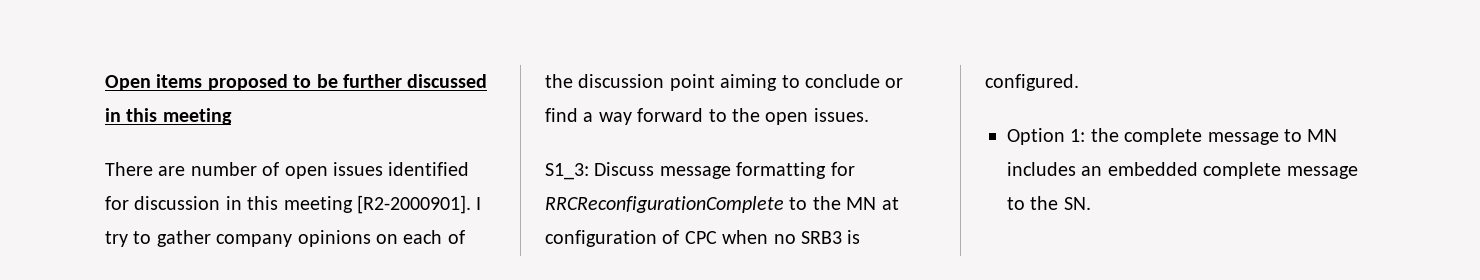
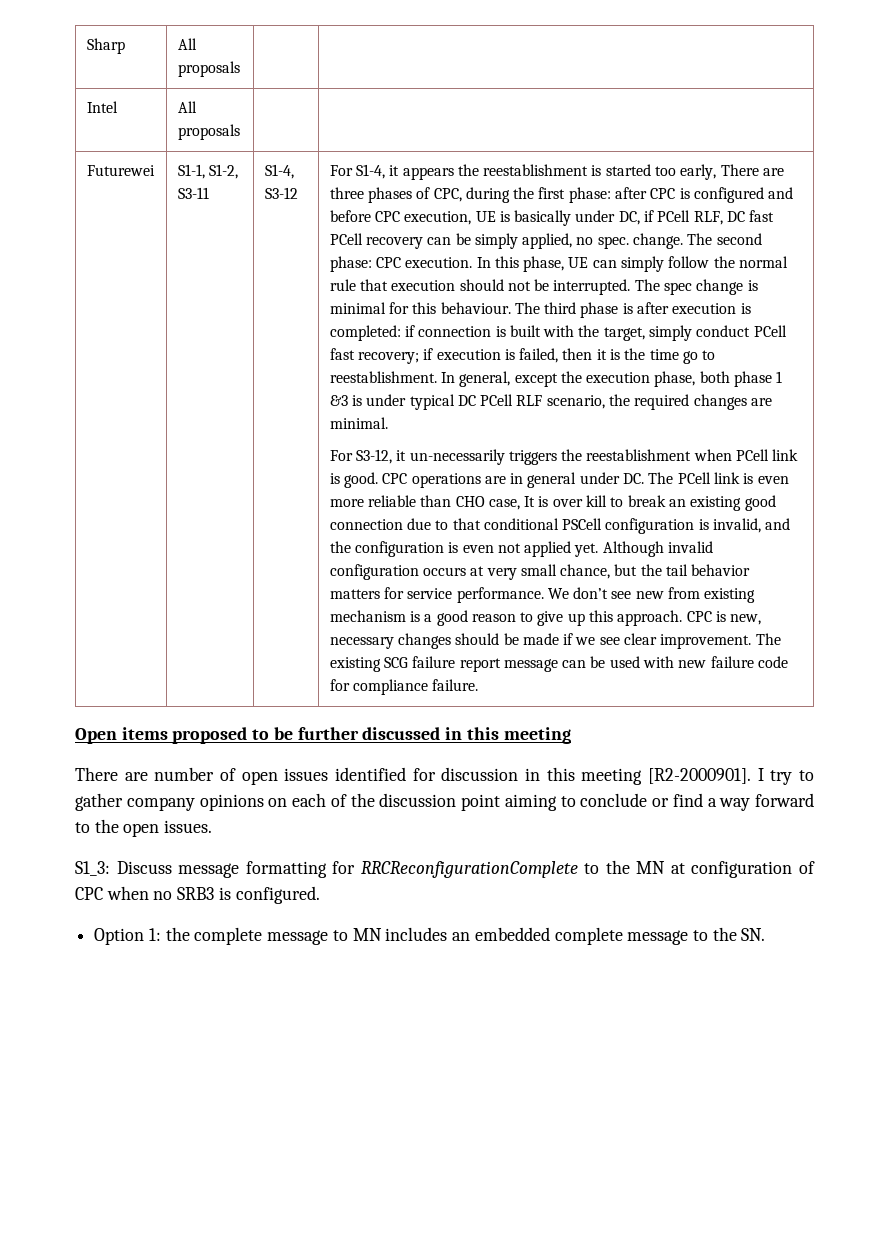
+ Sharp | All proposals | |
+ Intel | All proposals | |
+ Futurewei | S1-1, S1-2, S3-11 | S1-4, S3-12 | For S1-4, it appears the reestablishment is started too early, There are three phases of CPC, during the first phase: after CPC is configured and before CPC execution, UE is basically under DC, if PCell RLF, DC fast PCell recovery can be simply applied, no spec. change. The second phase: CPC execution. In this phase, UE can simply follow the normal rule that execution should not be interrupted. The spec change is minimal for this behaviour. The third phase is after execution is completed: if connection is built with the target, simply conduct PCell fast recovery; if execution is failed, then it is the time go to reestablishment. In general, except the execution phase, both phase 1 &3 is under typical DC PCell RLF scenario, the required changes are minimal.
+ For S3-12, it un-necessarily triggers the reestablishment when PCell link is good. CPC operations are in general under DC. The PCell link is even more reliable than CHO case, It is over kill to break an existing good connection due to that conditional PSCell configuration is invalid, and the configuration is even not applied yet. Although invalid configuration occurs at very small chance, but the tail behavior matters for service performance. We don’t see new from existing mechanism is a good reason to give up this approach. CPC is new, necessary changes should be made if we see clear improvement. The existing SCG failure report message can be used with new failure code for compliance failure.

